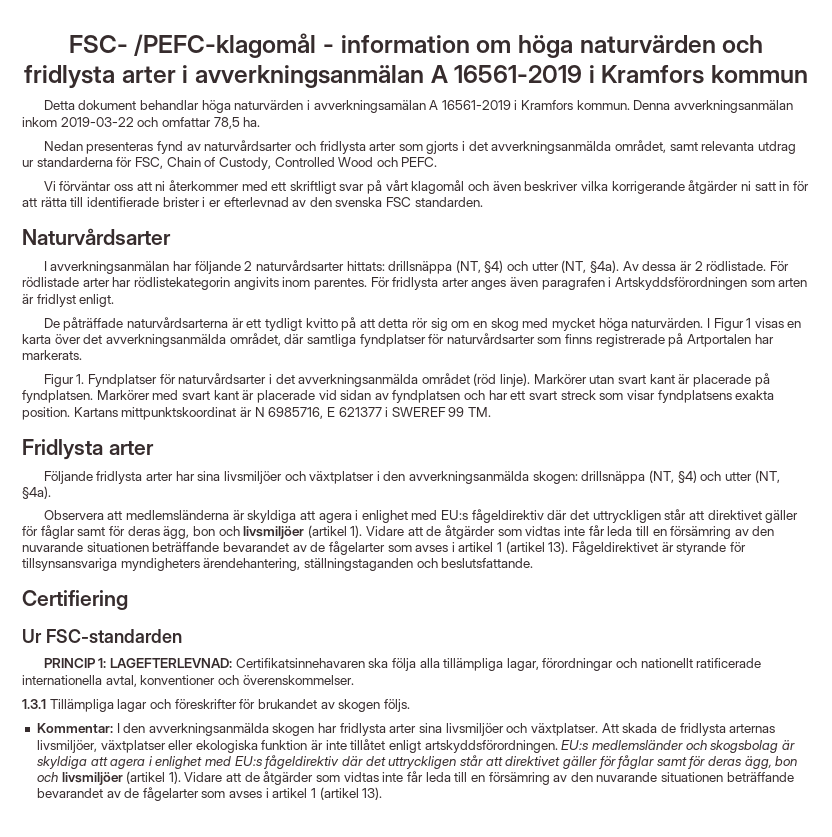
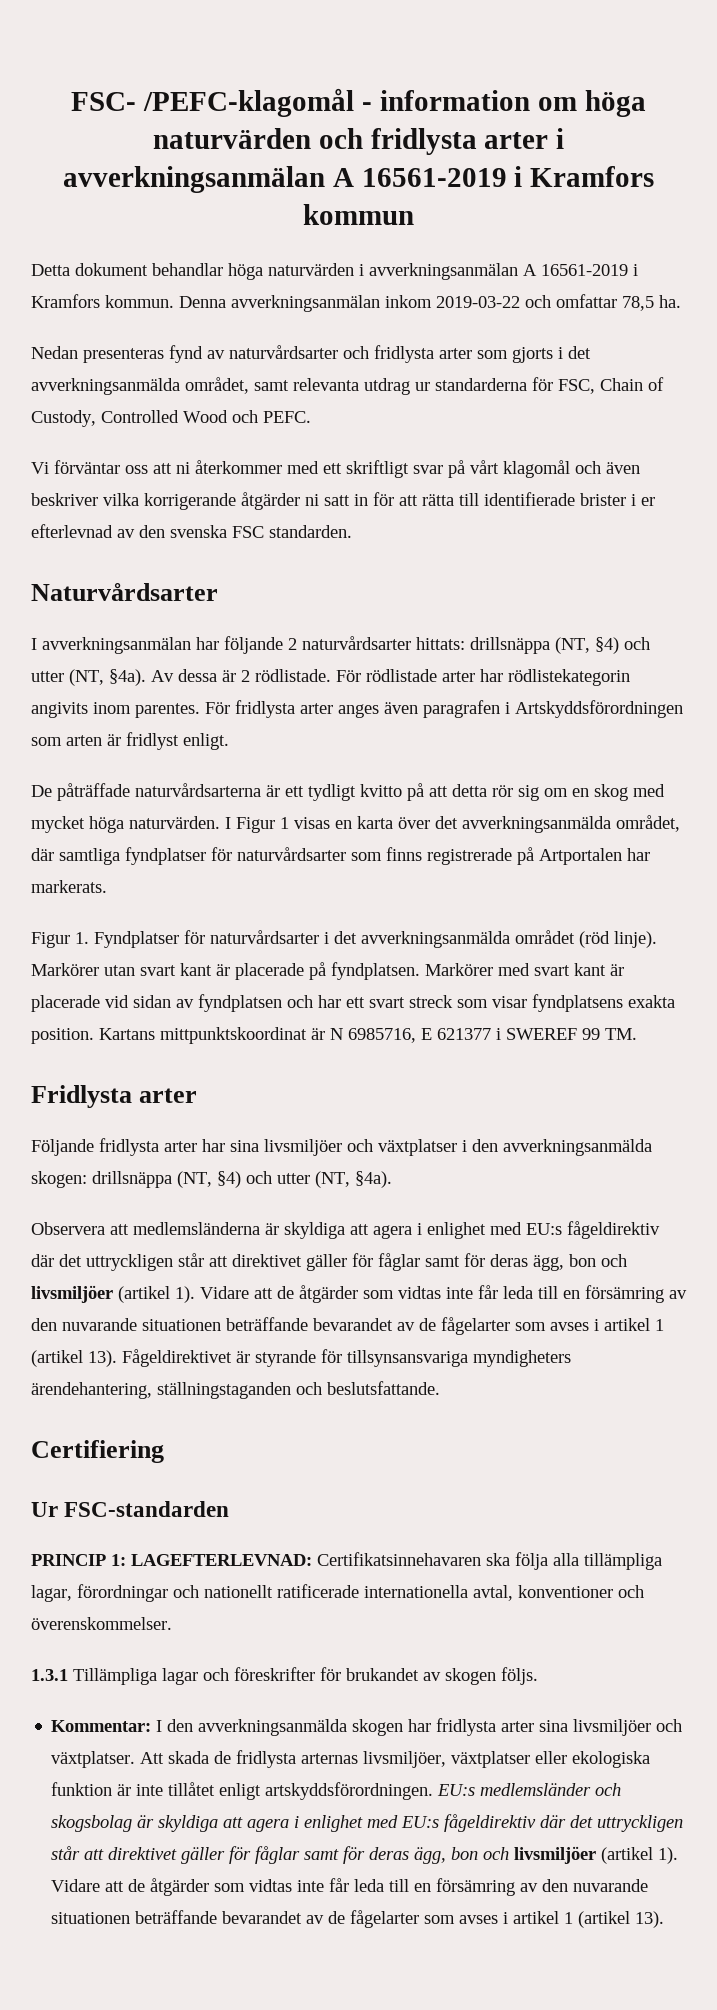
- Detta dokument behandlar höga naturvärden i avverkningsamälan A 16561-2019 i Kramfors kommun.
+ Detta dokument behandlar höga naturvärden i avverkningsanmälan A 16561-2019 i Kramfors kommun.

